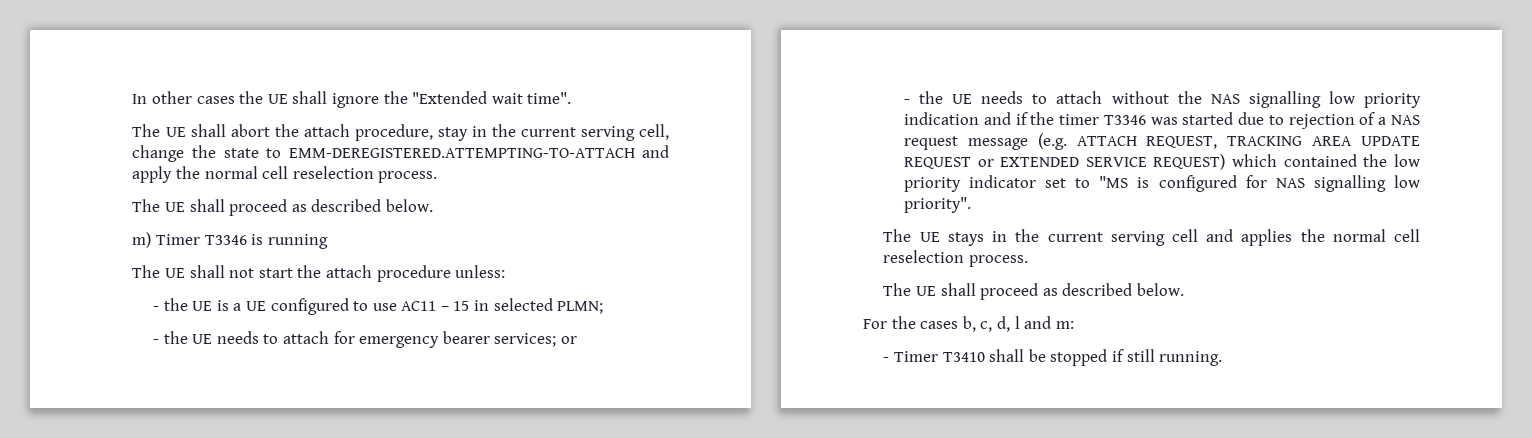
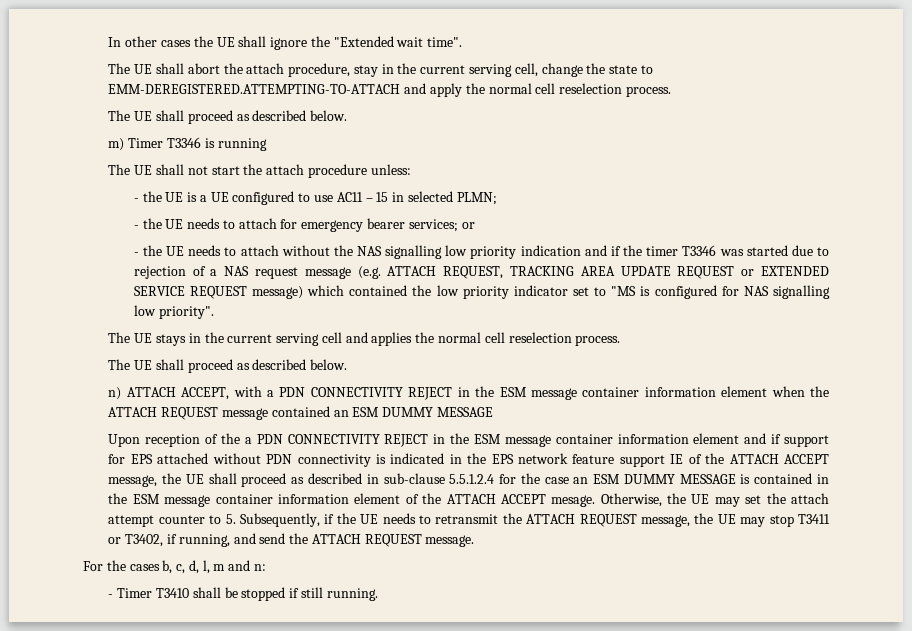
- - the UE needs to attach without the NAS signalling low priority indication and if the timer T3346 was started due to rejection of a NAS request message (e.g. ATTACH REQUEST, TRACKING AREA UPDATE REQUEST or EXTENDED SERVICE REQUEST) which contained the low priority indicator set to "MS is configured for NAS signalling low priority".
+ - the UE needs to attach without the NAS signalling low priority indication and if the timer T3346 was started due to rejection of a NAS request message (e.g. ATTACH REQUEST, TRACKING AREA UPDATE REQUEST or EXTENDED SERVICE REQUEST message) which contained the low priority indicator set to "MS is configured for NAS signalling low priority".
+ n) ATTACH ACCEPT, with a PDN CONNECTIVITY REJECT in the ESM message container information element when the ATTACH REQUEST message contained an ESM DUMMY MESSAGE
+ Upon reception of the a PDN CONNECTIVITY REJECT in the ESM message container information element and if support for EPS attached without PDN connectivity is indicated in the EPS network feature support IE of the ATTACH ACCEPT message, the UE shall proceed as described in sub-clause 5.5.1.2.4 for the case an ESM DUMMY MESSAGE is contained in the ESM message container information element of the ATTACH ACCEPT mesage. Otherwise, the UE may set the attach attempt counter to 5. Subsequently, if the UE needs to retransmit the ATTACH REQUEST message, the UE may stop T3411 or T3402, if running, and send the ATTACH REQUEST message.
- For the cases b, c, d, l and m:
+ For the cases b, c, d, l, m and n:

